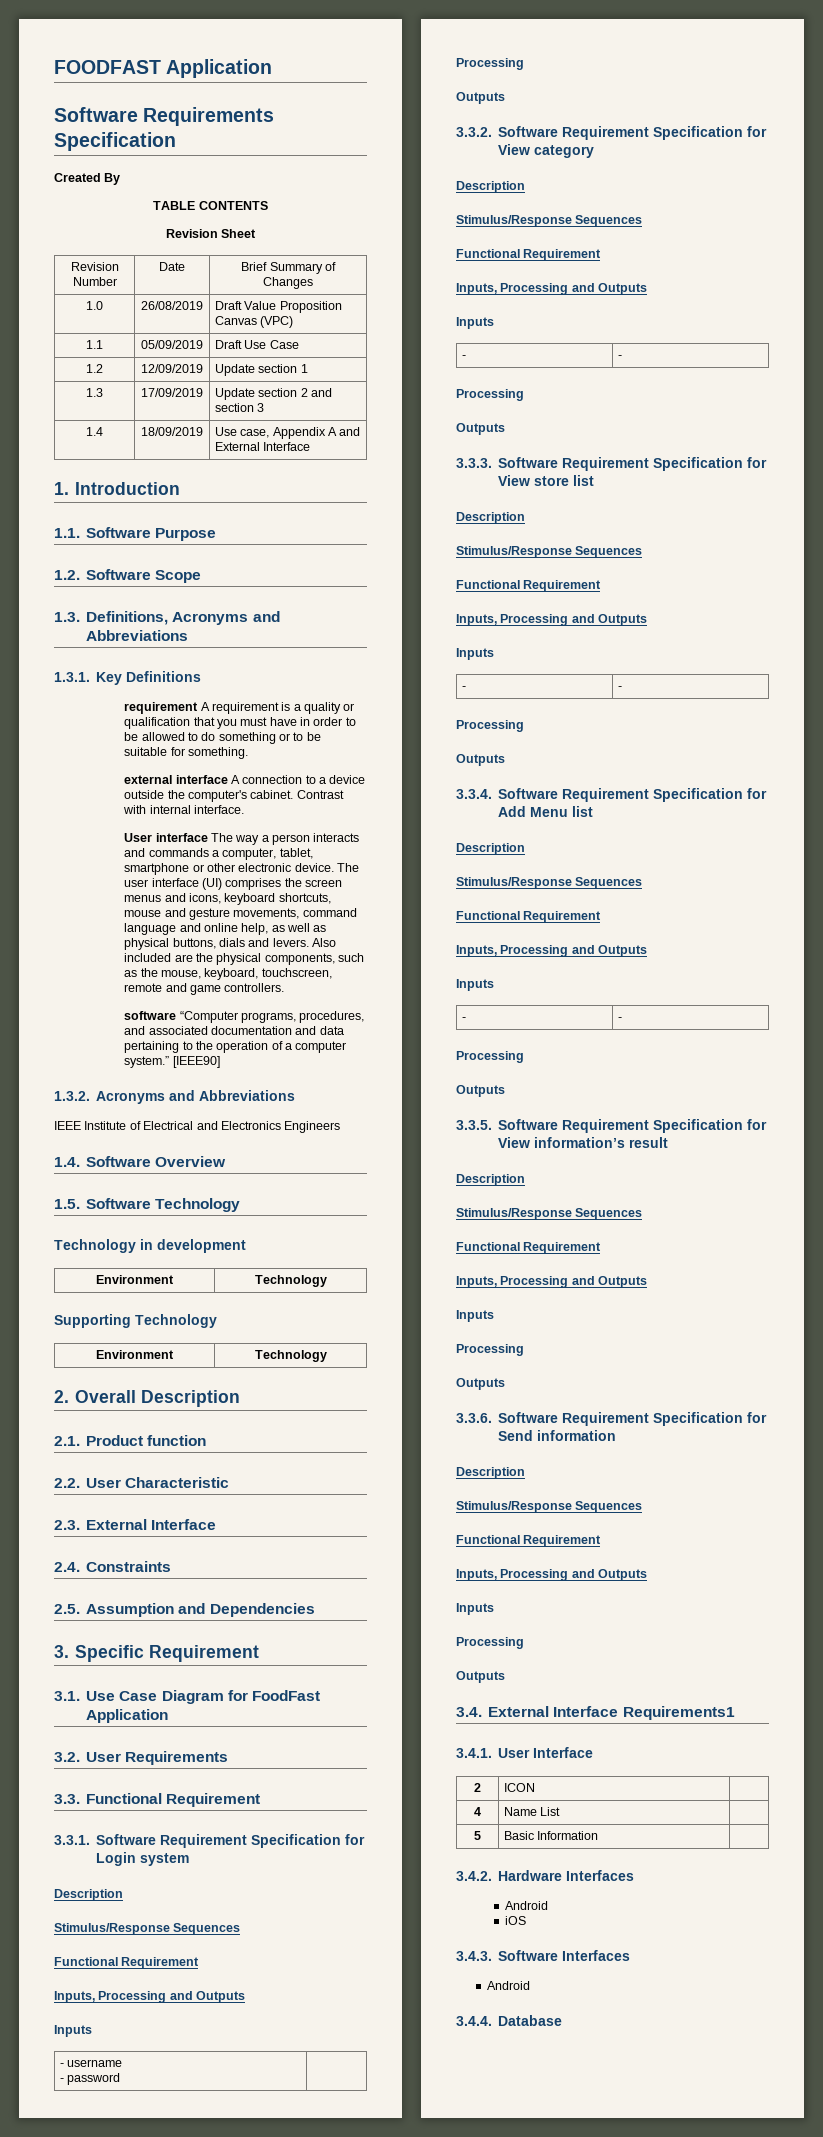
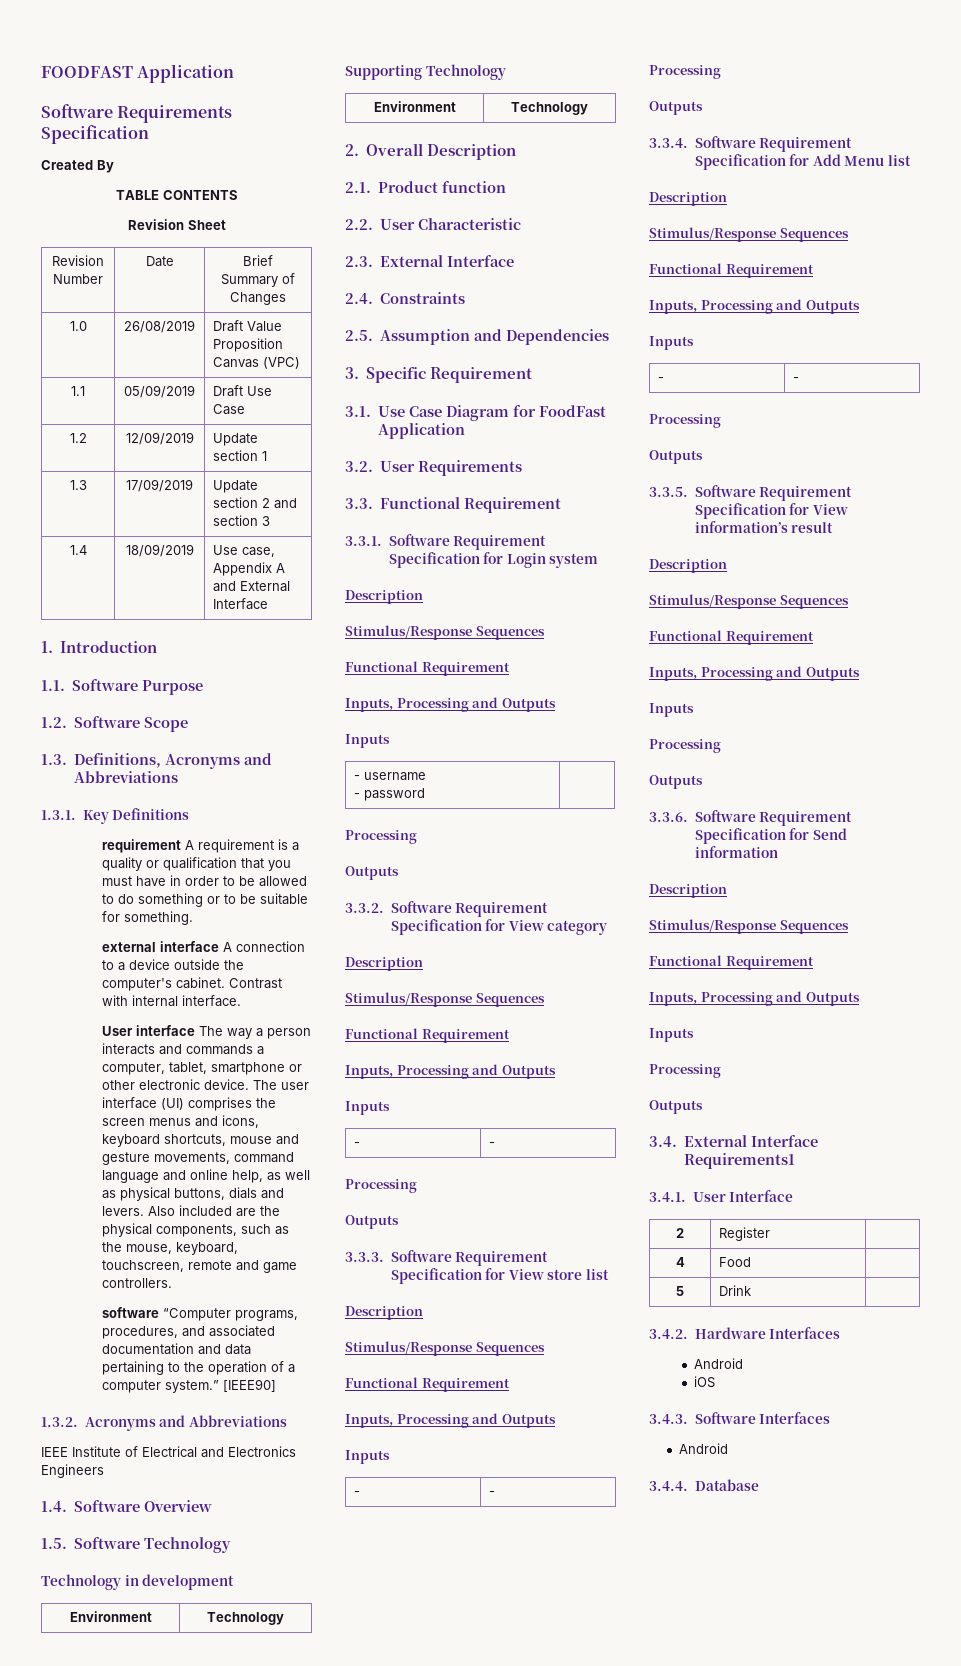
- 2 | ICON |
+ 2 | Register |
- 4 | Name List |
+ 4 | Food |
- 5 | Basic Information |
+ 5 | Drink |

